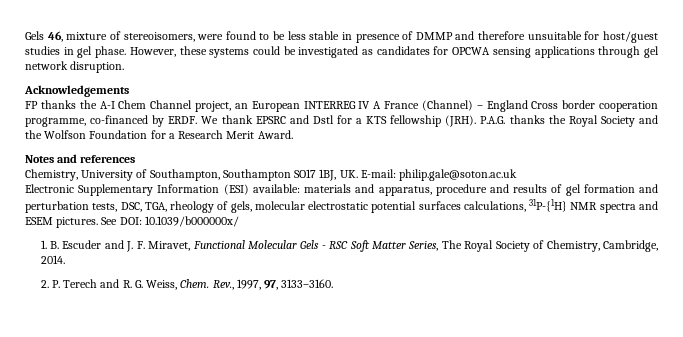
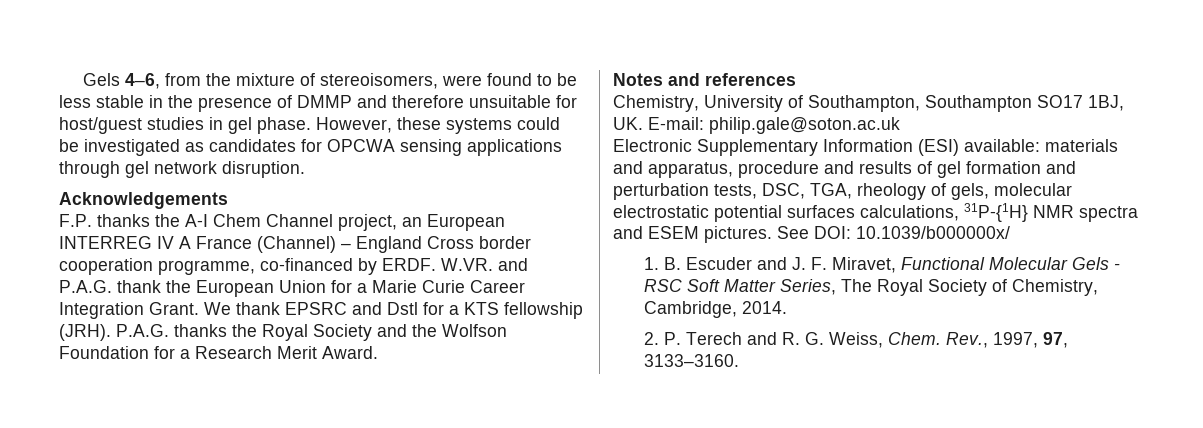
- Gels 46, mixture of stereoisomers, were found to be less stable in presence of DMMP and therefore unsuitable for host/guest studies in gel phase.
+ Gels 4–6, from the mixture of stereoisomers, were found to be less stable in the presence of DMMP and therefore unsuitable for host/guest studies in gel phase.
- FP thanks the A-I Chem Channel project, an European INTERREG IV A France (Channel) – England Cross border cooperation programme, co-financed by ERDF.
+ F.P. thanks the A-I Chem Channel project, an European INTERREG IV A France (Channel) – England Cross border cooperation programme, co-financed by ERDF.
+ W.VR. and P.A.G. thank the European Union for a Marie Curie Career Integration Grant.

